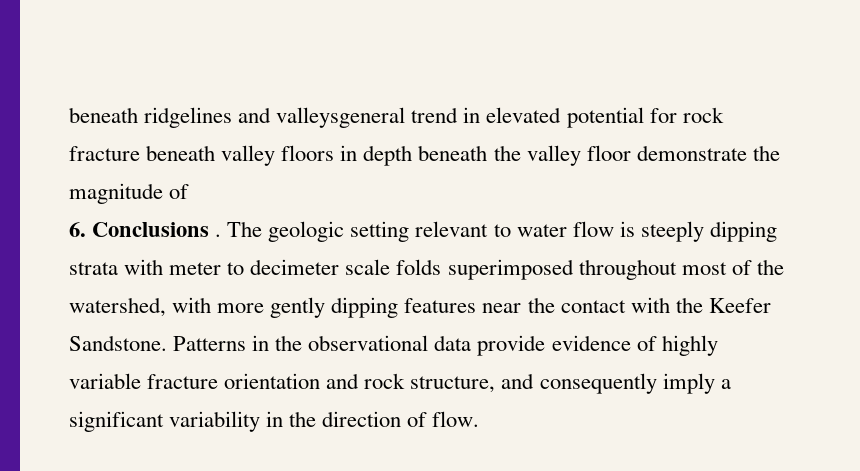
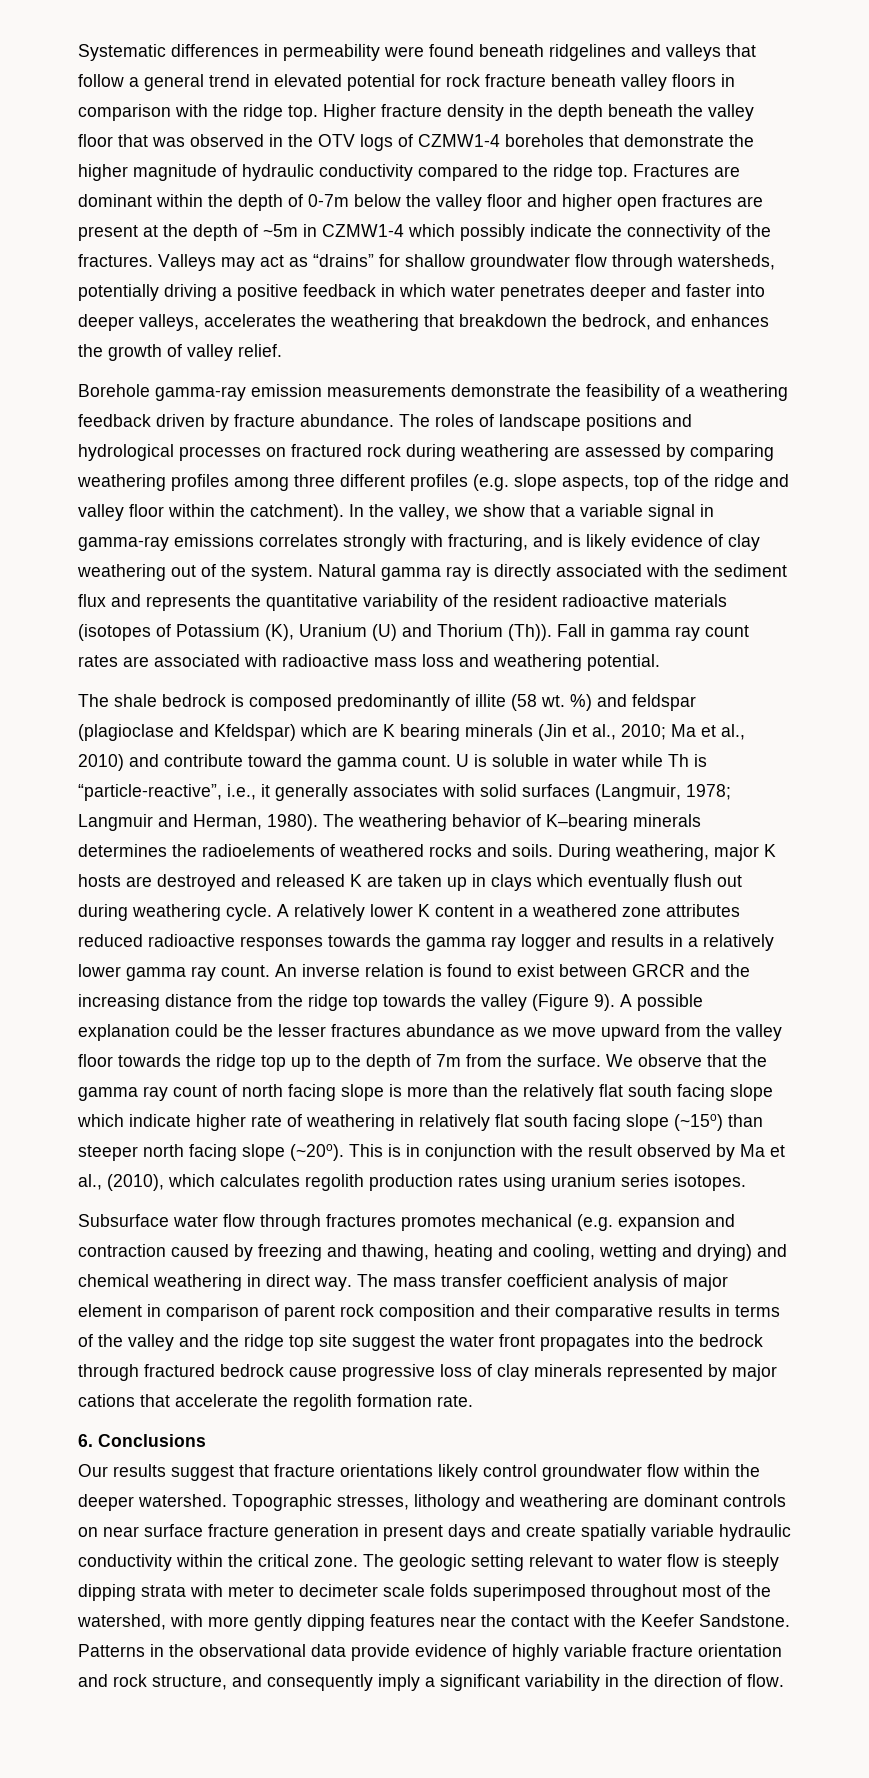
- beneath ridgelines and valleysgeneral trend in elevated potential for rock fracture beneath valley floors in depth beneath the valley floor demonstrate the magnitude of
- 6. Conclusions .
+ Systematic differences in permeability were found beneath ridgelines and valleys that follow a general trend in elevated potential for rock fracture beneath valley floors in comparison with the ridge top. Higher fracture density in the depth beneath the valley floor that was observed in the OTV logs of CZMW1-4 boreholes that demonstrate the higher magnitude of hydraulic conductivity compared to the ridge top. Fractures are dominant within the depth of 0-7m below the valley floor and higher open fractures are present at the depth of ~5m in CZMW1-4 which possibly indicate the connectivity of the fractures. Valleys may act as “drains” for shallow groundwater flow through watersheds, potentially driving a positive feedback in which water penetrates deeper and faster into deeper valleys, accelerates the weathering that breakdown the bedrock, and enhances the growth of valley relief.
+ Borehole gamma-ray emission measurements demonstrate the feasibility of a weathering feedback driven by fracture abundance. The roles of landscape positions and hydrological processes on fractured rock during weathering are assessed by comparing weathering profiles among three different profiles (e.g. slope aspects, top of the ridge and valley floor within the catchment). In the valley, we show that a variable signal in gamma-ray emissions correlates strongly with fracturing, and is likely evidence of clay weathering out of the system. Natural gamma ray is directly associated with the sediment flux and represents the quantitative variability of the resident radioactive materials (isotopes of Potassium (K), Uranium (U) and Thorium (Th)). Fall in gamma ray count rates are associated with radioactive mass loss and weathering potential.
+ The shale bedrock is composed predominantly of illite (58 wt. %) and feldspar (plagioclase and Kfeldspar) which are K bearing minerals (Jin et al., 2010; Ma et al., 2010) and contribute toward the gamma count. U is soluble in water while Th is “particle-reactive”, i.e., it generally associates with solid surfaces (Langmuir, 1978; Langmuir and Herman, 1980). The weathering behavior of K–bearing minerals determines the radioelements of weathered rocks and soils. During weathering, major K hosts are destroyed and released K are taken up in clays which eventually flush out during weathering cycle. A relatively lower K content in a weathered zone attributes reduced radioactive responses towards the gamma ray logger and results in a relatively lower gamma ray count. An inverse relation is found to exist between GRCR and the increasing distance from the ridge top towards the valley (Figure 9). A possible explanation could be the lesser fractures abundance as we move upward from the valley floor towards the ridge top up to the depth of 7m from the surface. We observe that the gamma ray count of north facing slope is more than the relatively flat south facing slope which indicate higher rate of weathering in relatively flat south facing slope (~15o) than steeper north facing slope (~20o). This is in conjunction with the result observed by Ma et al., (2010), which calculates regolith production rates using uranium series isotopes.
+ Subsurface water flow through fractures promotes mechanical (e.g. expansion and contraction caused by freezing and thawing, heating and cooling, wetting and drying) and chemical weathering in direct way. The mass transfer coefficient analysis of major element in comparison of parent rock composition and their comparative results in terms of the valley and the ridge top site suggest the water front propagates into the bedrock through fractured bedrock cause progressive loss of clay minerals represented by major cations that accelerate the regolith formation rate.
+ 6. Conclusions
+ Our results suggest that fracture orientations likely control groundwater flow within the deeper watershed. Topographic stresses, lithology and weathering are dominant controls on near surface fracture generation in present days and create spatially variable hydraulic conductivity within the critical zone.

